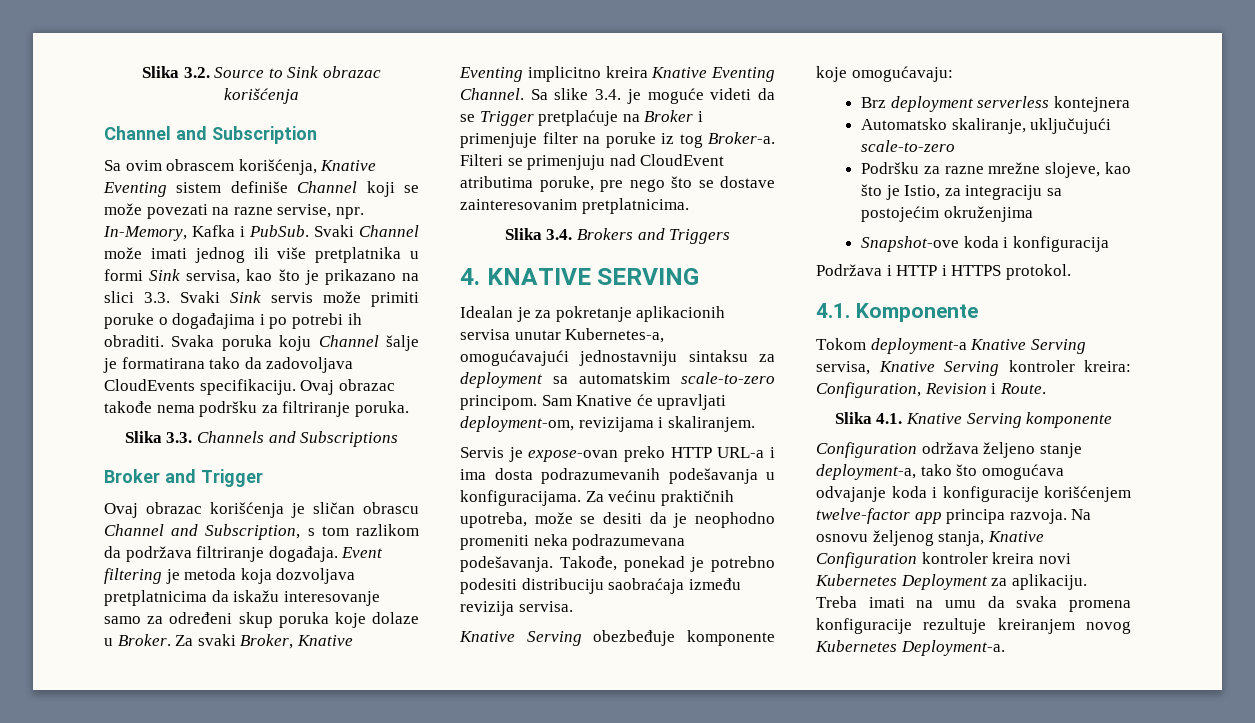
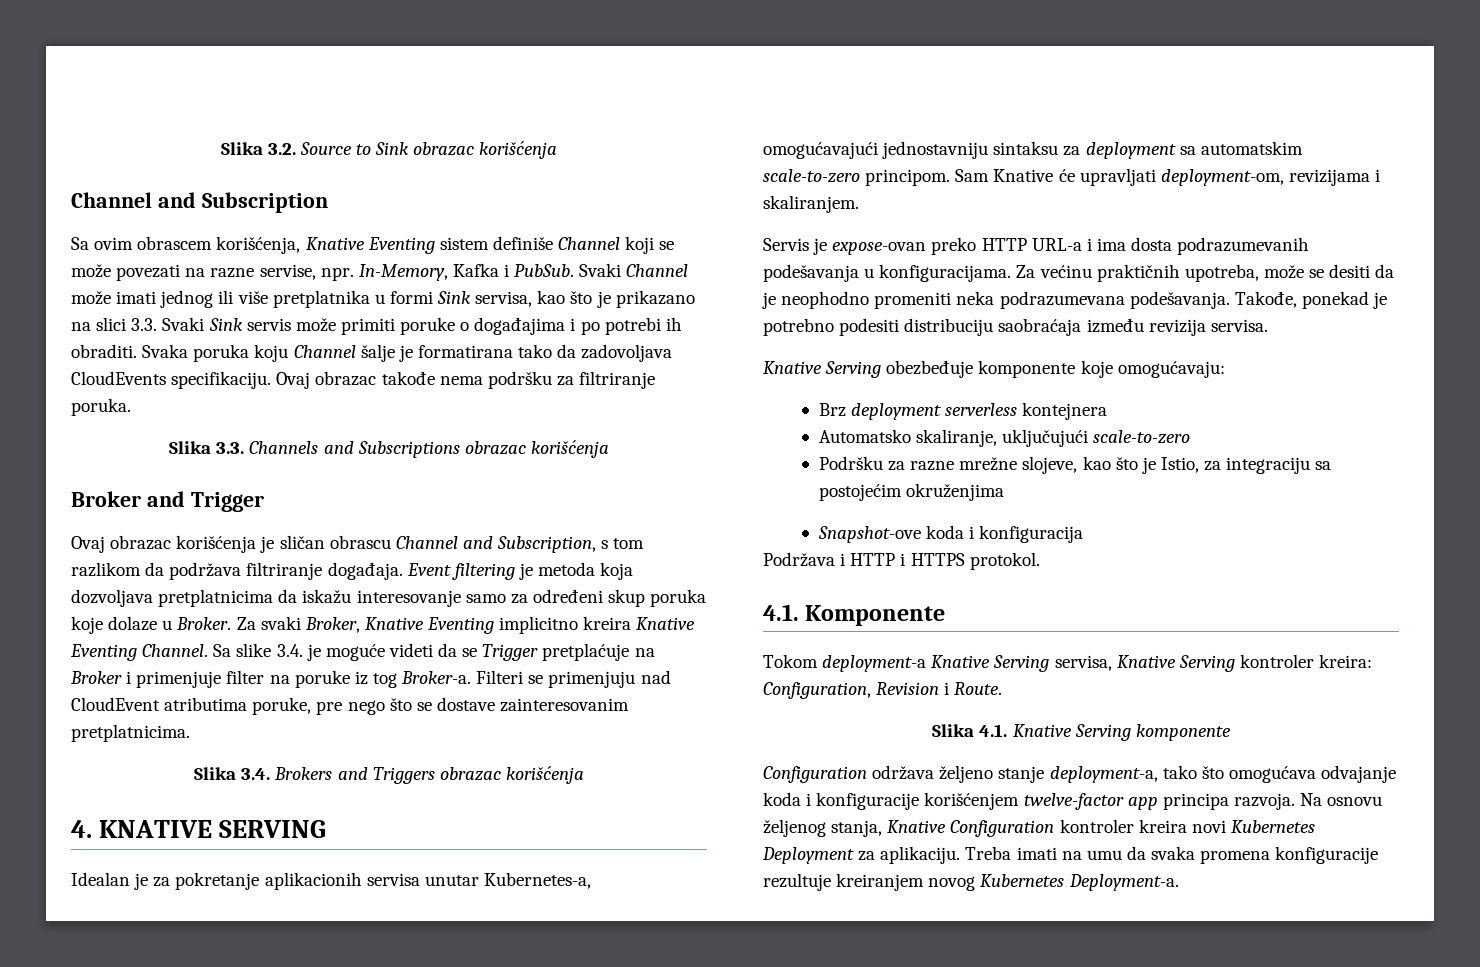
- Slika 3.3. Channels and Subscriptions
+ Slika 3.3. Channels and Subscriptions obrazac korišćenja
- Slika 3.4. Brokers and Triggers
+ Slika 3.4. Brokers and Triggers obrazac korišćenja

